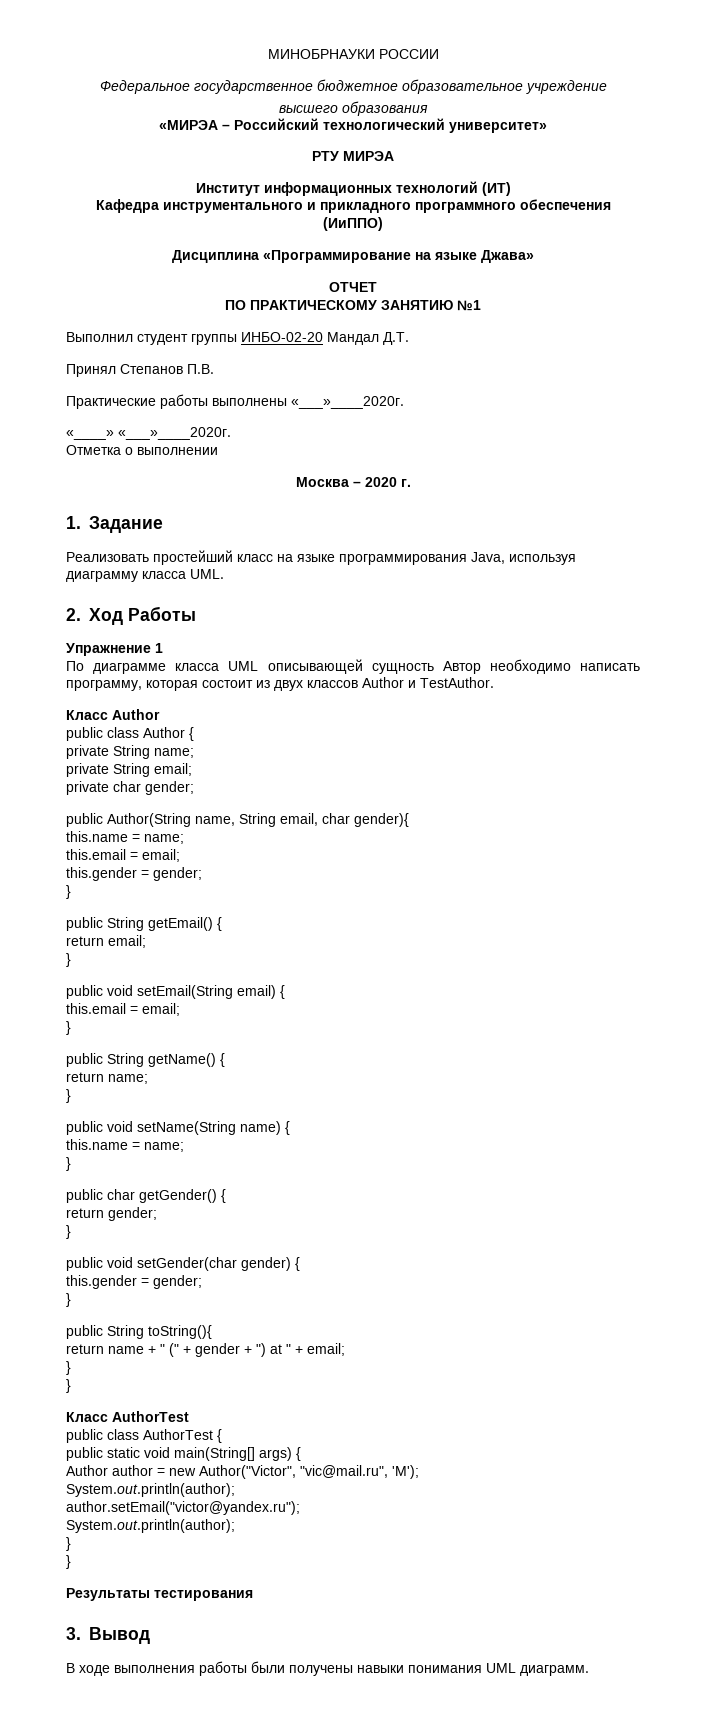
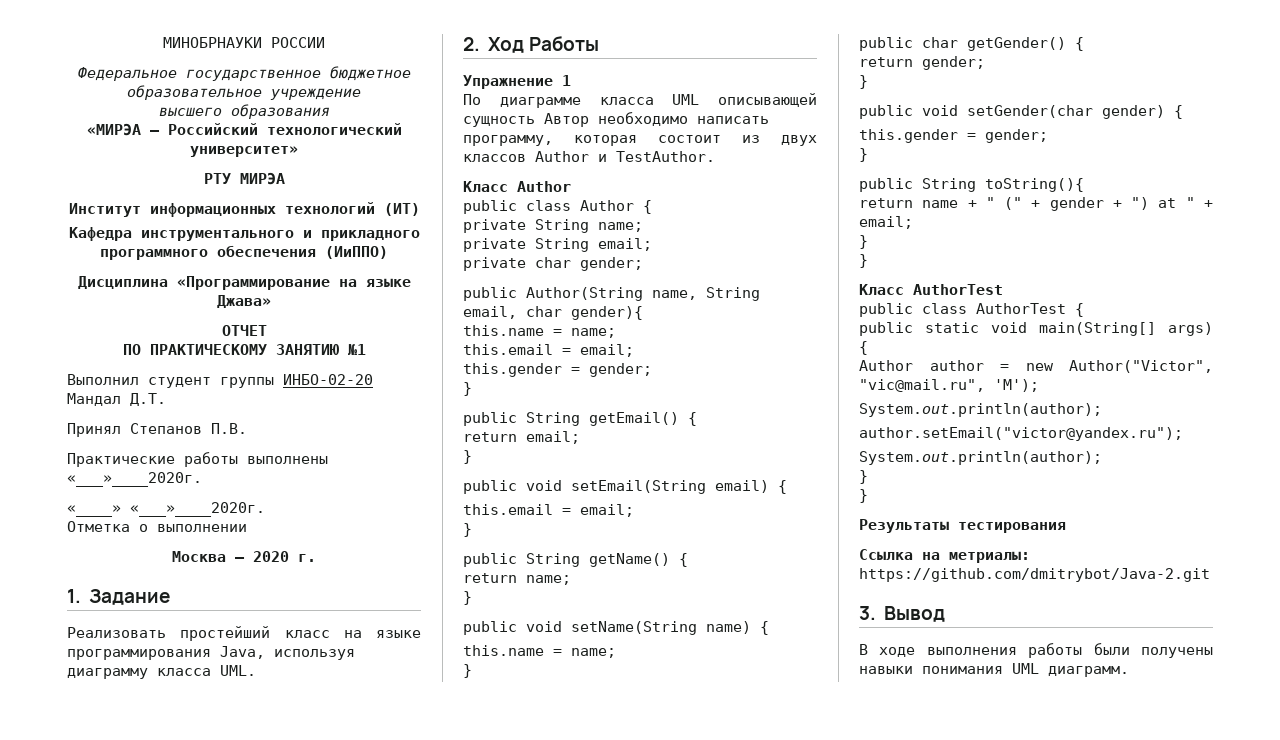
+ Ссылка на метриалы: https://github.com/dmitrybot/Java-2.git

